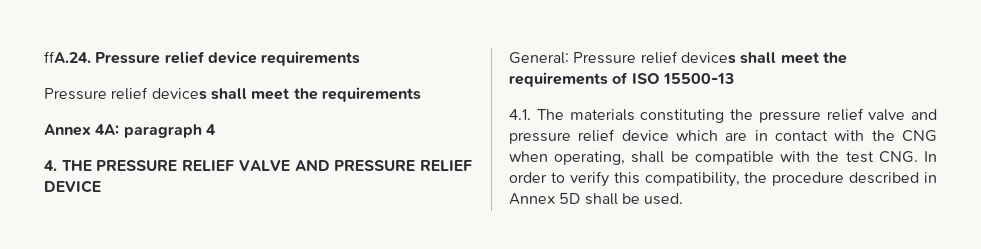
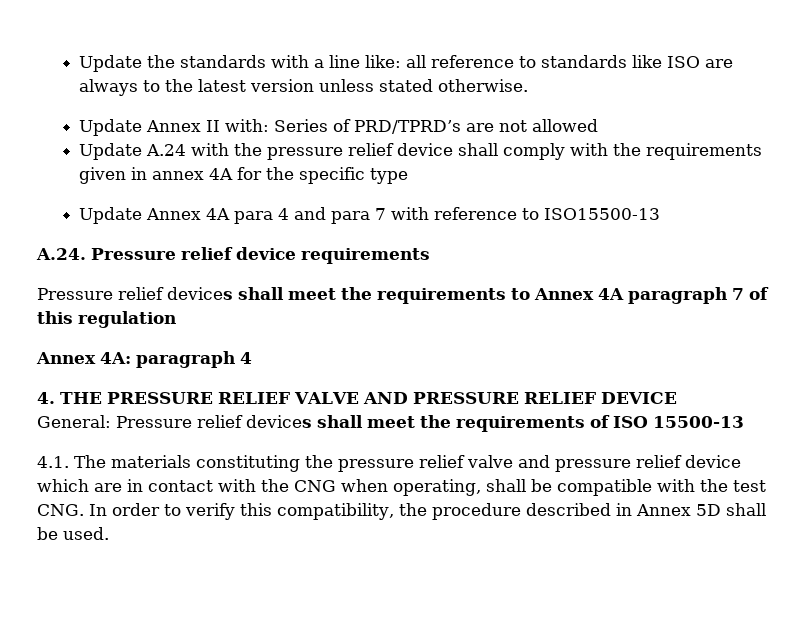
- ffA.24. Pressure relief device requirements
- Pressure relief devices shall meet the requirements
+ Update the standards with a line like: all reference to standards like ISO are always to the latest version unless stated otherwise.
+ Update Annex II with: Series of PRD/TPRD’s are not allowed
+ Update A.24 with the pressure relief device shall comply with the requirements given in annex 4A for the specific type
+ Update Annex 4A para 4 and para 7 with reference to ISO15500-13
+ A.24. Pressure relief device requirements
+ Pressure relief devices shall meet the requirements to Annex 4A paragraph 7 of this regulation

